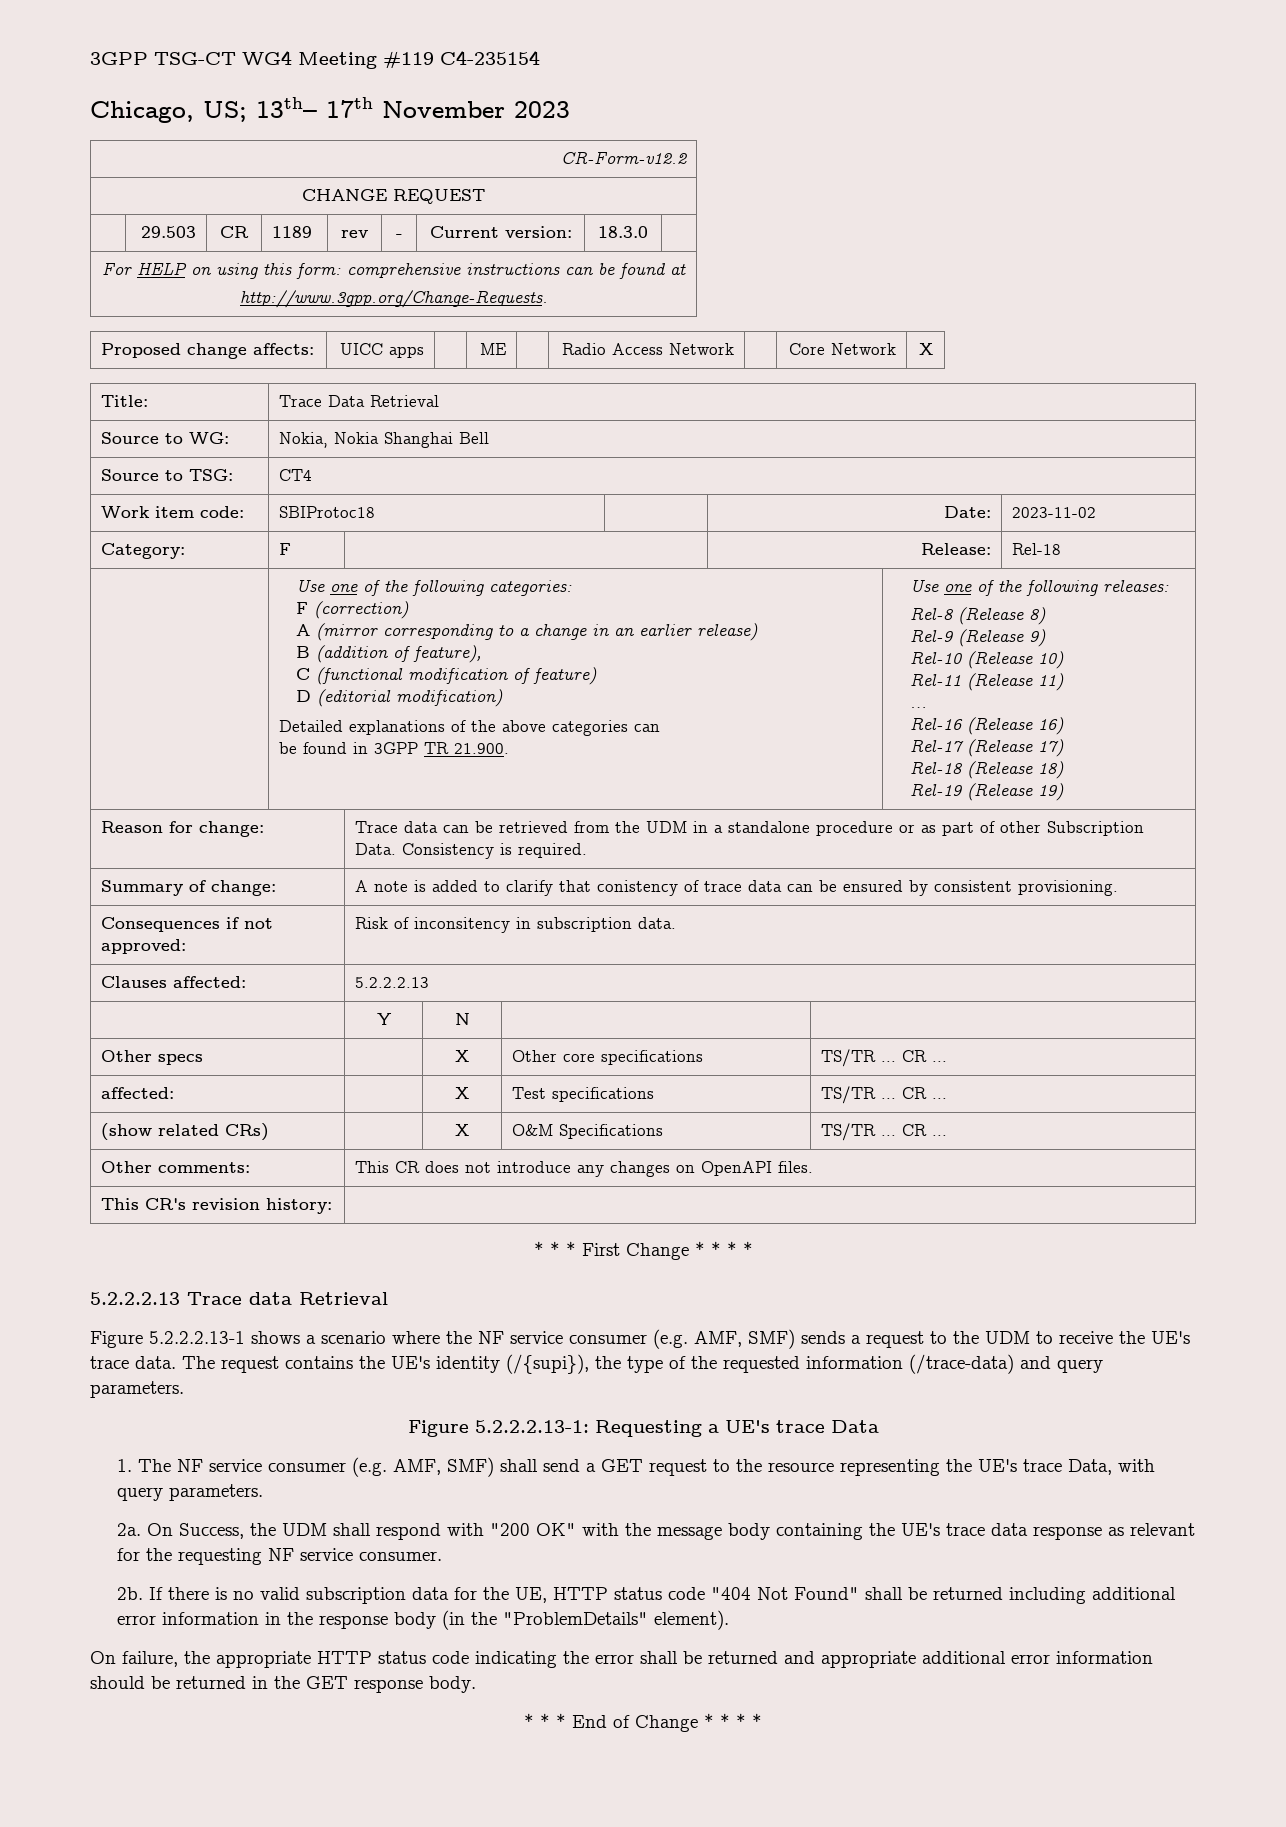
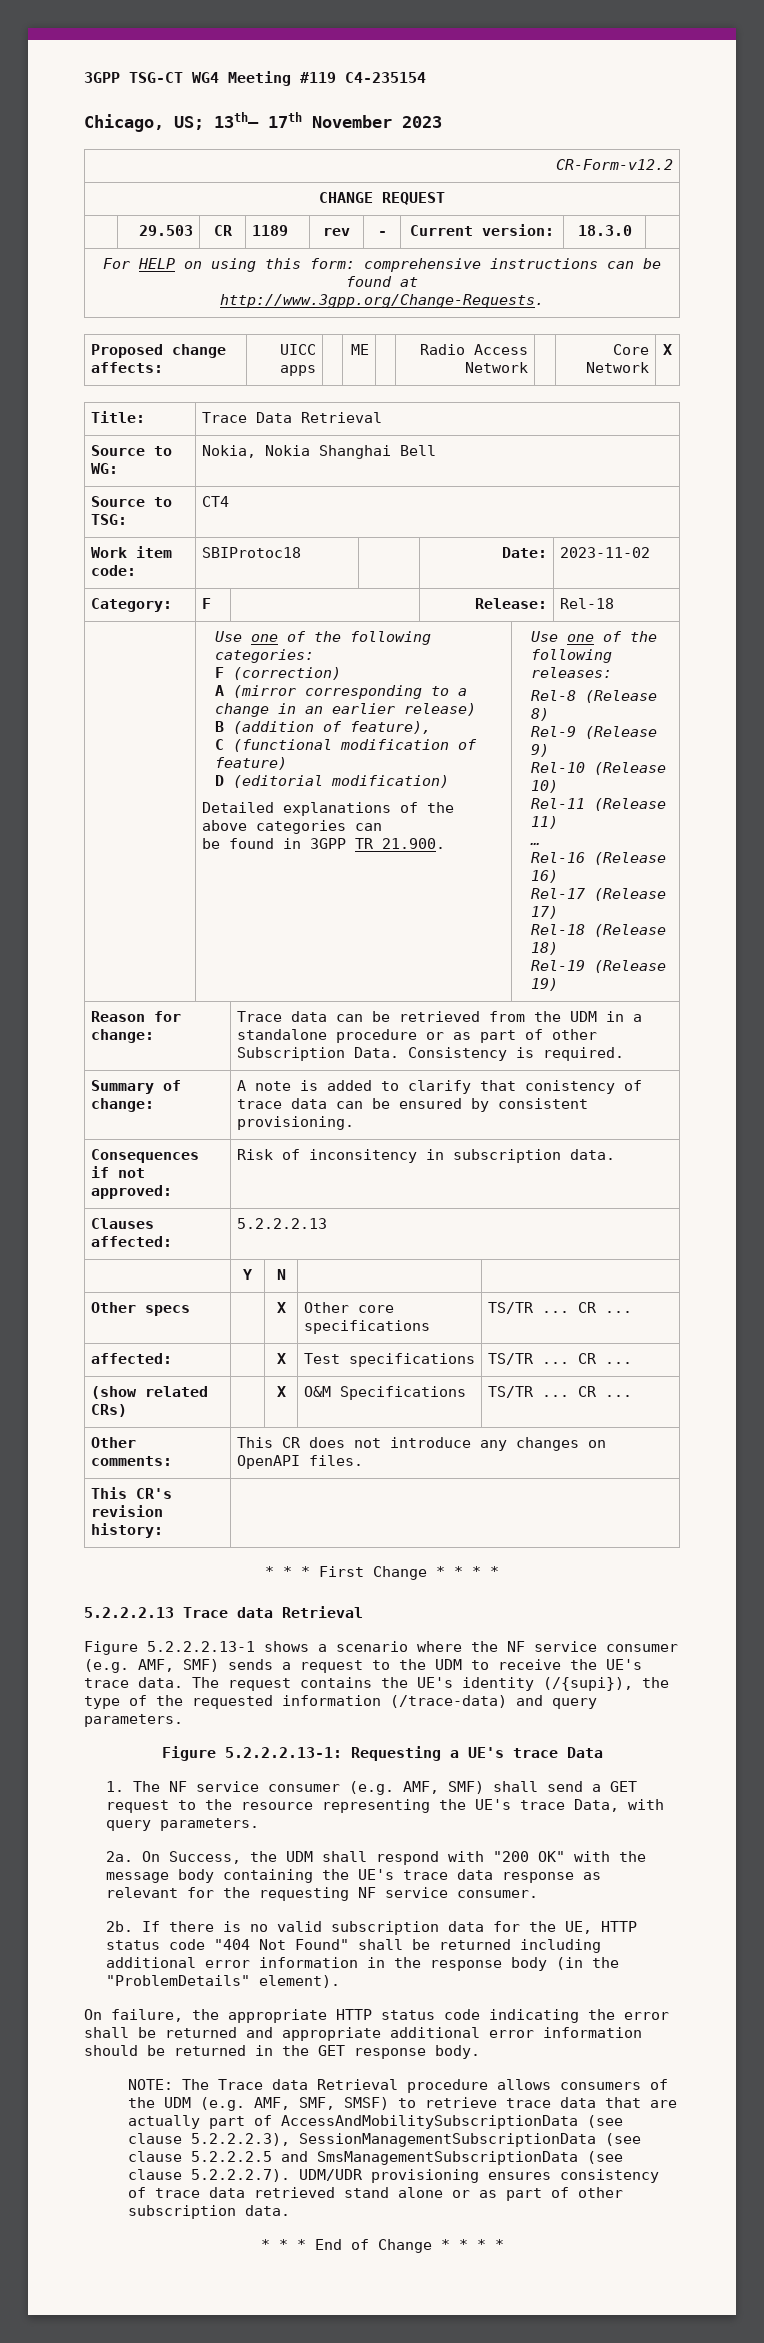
+ NOTE: The Trace data Retrieval procedure allows consumers of the UDM (e.g. AMF, SMF, SMSF) to retrieve trace data that are actually part of AccessAndMobilitySubscriptionData (see clause 5.2.2.2.3), SessionManagementSubscriptionData (see clause 5.2.2.2.5 and SmsManagementSubscriptionData (see clause 5.2.2.2.7). UDM/UDR provisioning ensures consistency of trace data retrieved stand alone or as part of other subscription data.

